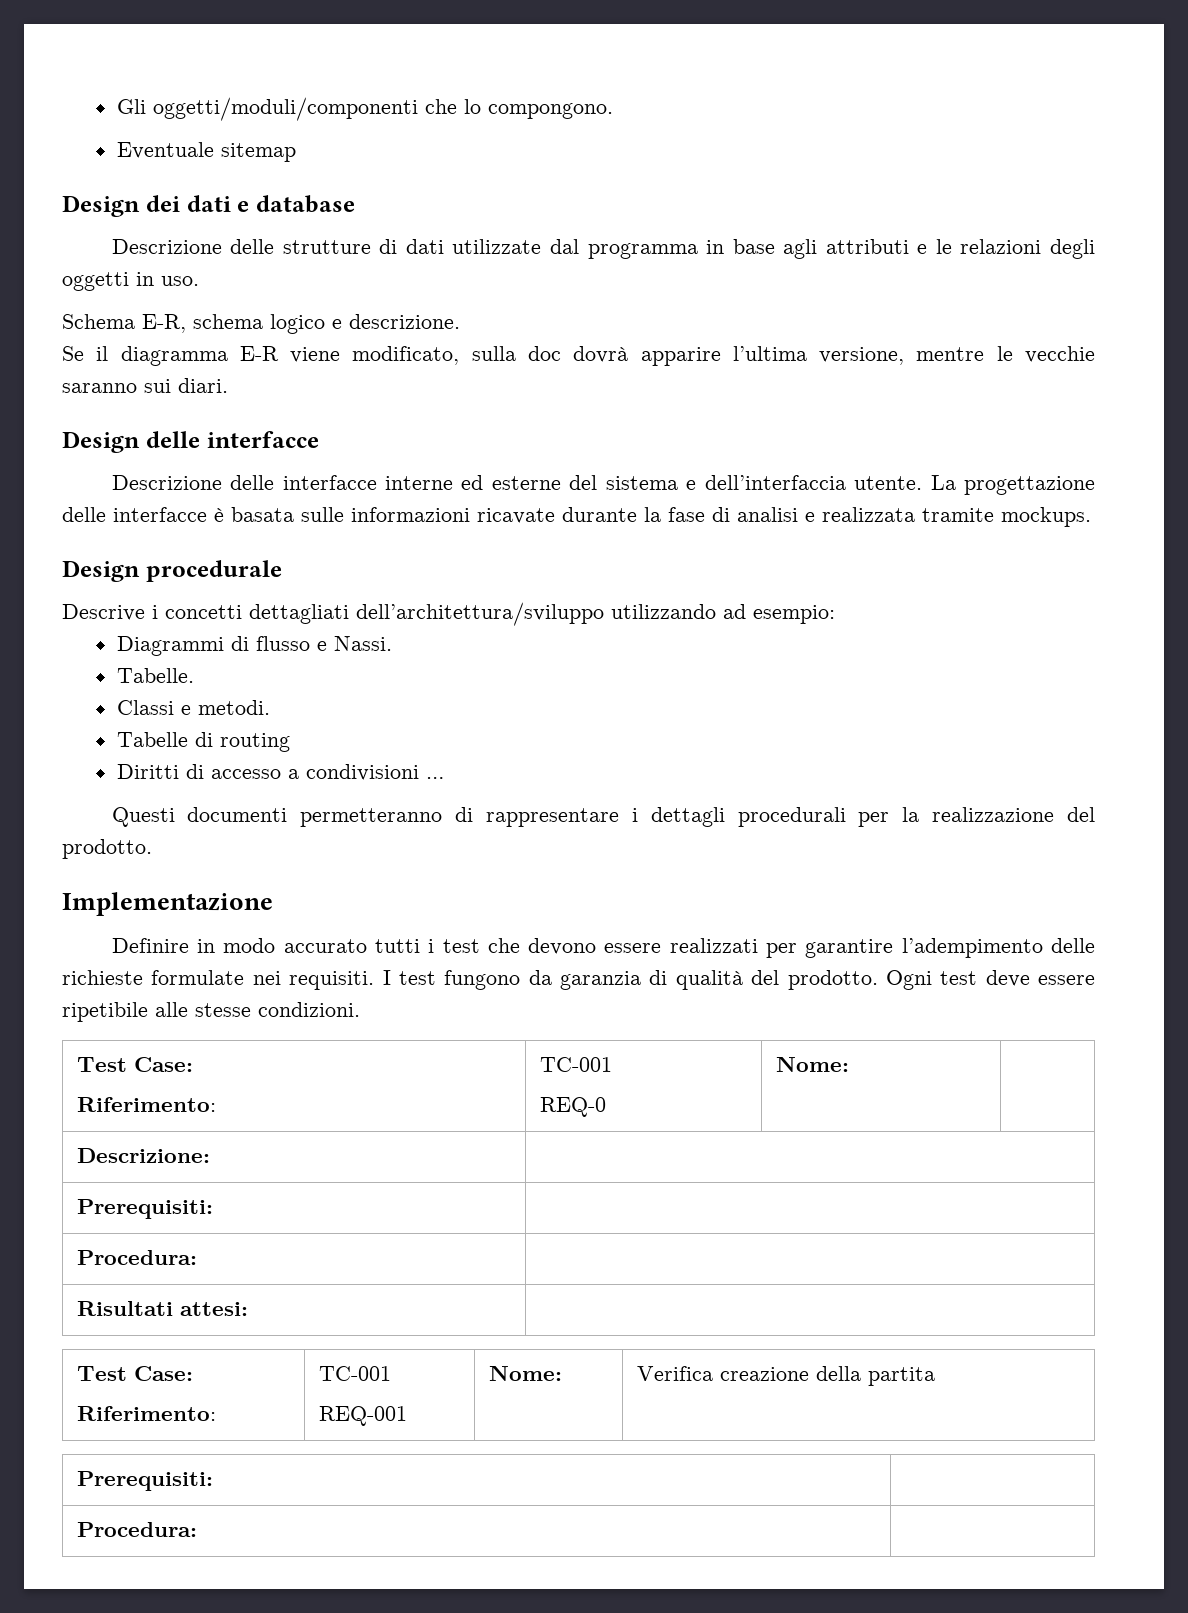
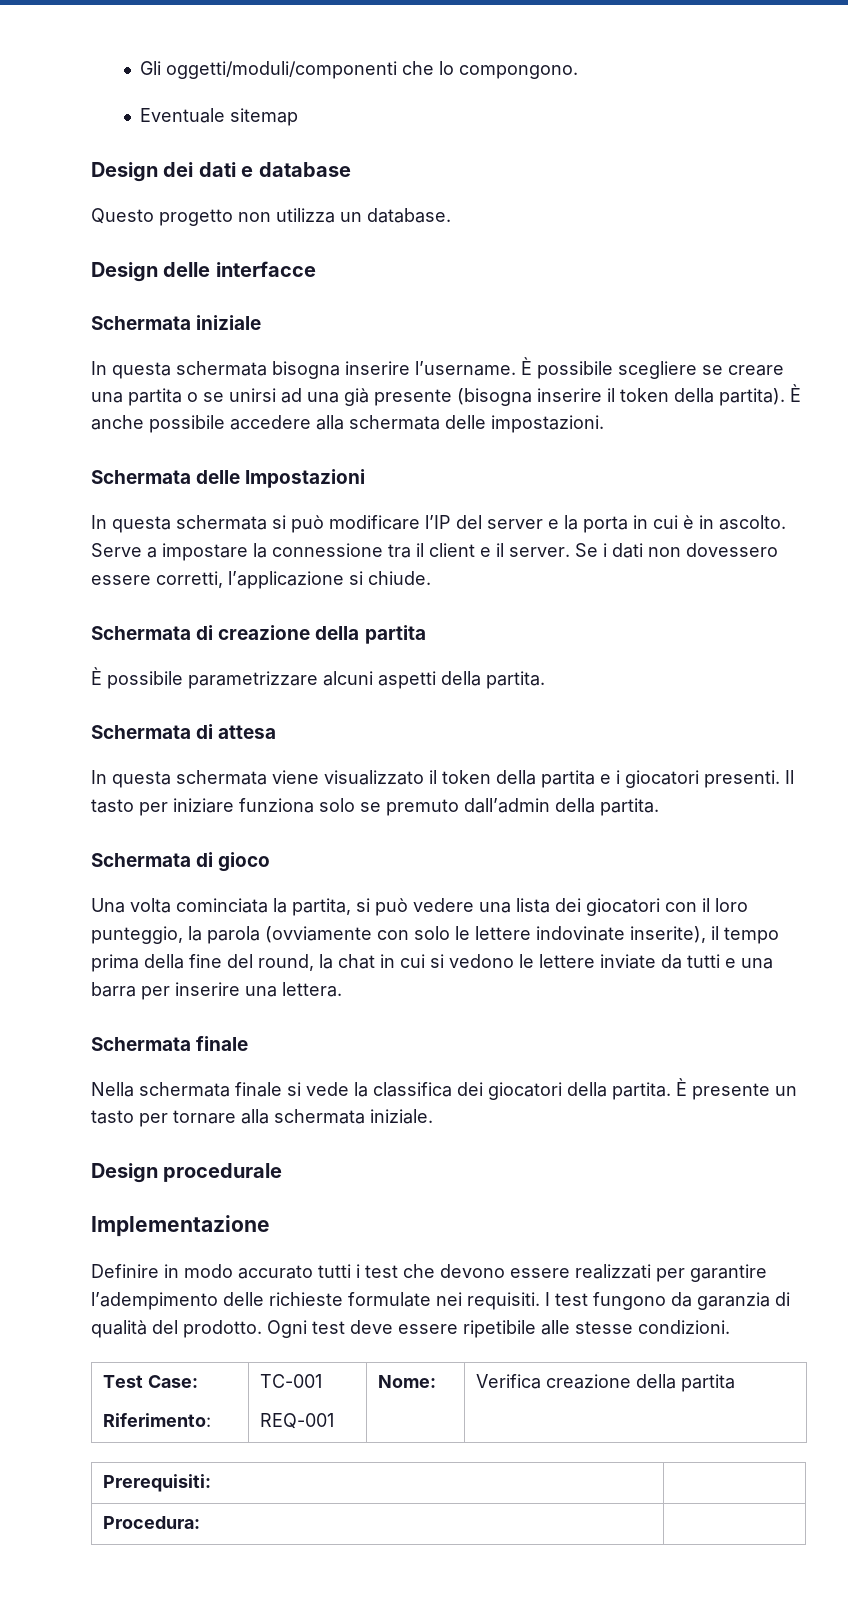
- Descrizione delle strutture di dati utilizzate dal programma in base agli attributi e le relazioni degli oggetti in uso.
- Schema E-R, schema logico e descrizione.
- Se il diagramma E-R viene modificato, sulla doc dovrà apparire l’ultima versione, mentre le vecchie saranno sui diari.
+ Questo progetto non utilizza un database.
  Design delle interfacce
- Descrizione delle interfacce interne ed esterne del sistema e dell’interfaccia utente. La progettazione delle interfacce è basata sulle informazioni ricavate durante la fase di analisi e realizzata tramite mockups.
+ Schermata iniziale
+ In questa schermata bisogna inserire l’username. È possibile scegliere se creare una partita o se unirsi ad una già presente (bisogna inserire il token della partita). È anche possibile accedere alla schermata delle impostazioni.
+ Schermata delle Impostazioni
+ In questa schermata si può modificare l’IP del server e la porta in cui è in ascolto. Serve a impostare la connessione tra il client e il server. Se i dati non dovessero essere corretti, l’applicazione si chiude.
+ Schermata di creazione della partita
+ È possibile parametrizzare alcuni aspetti della partita.
+ Schermata di attesa
+ In questa schermata viene visualizzato il token della partita e i giocatori presenti. Il tasto per iniziare funziona solo se premuto dall’admin della partita.
+ Schermata di gioco
+ Una volta cominciata la partita, si può vedere una lista dei giocatori con il loro punteggio, la parola (ovviamente con solo le lettere indovinate inserite), il tempo prima della fine del round, la chat in cui si vedono le lettere inviate da tutti e una barra per inserire una lettera.
+ Schermata finale
+ Nella schermata finale si vede la classifica dei giocatori della partita. È presente un tasto per tornare alla schermata iniziale.
  Design procedurale
- Descrive i concetti dettagliati dell’architettura/sviluppo utilizzando ad esempio:
- Diagrammi di flusso e Nassi.
- Tabelle.
- Classi e metodi.
- Tabelle di routing
- Diritti di accesso a condivisioni …
- Questi documenti permetteranno di rappresentare i dettagli procedurali per la realizzazione del prodotto.
  Ogni test deve essere ripetibile alle stesse condizioni.
- Test Case:
- Riferimento: | TC-001
- REQ-0 | Nome: |
- Descrizione: |
- Prerequisiti: |
- Procedura: |
- Risultati attesi: |

